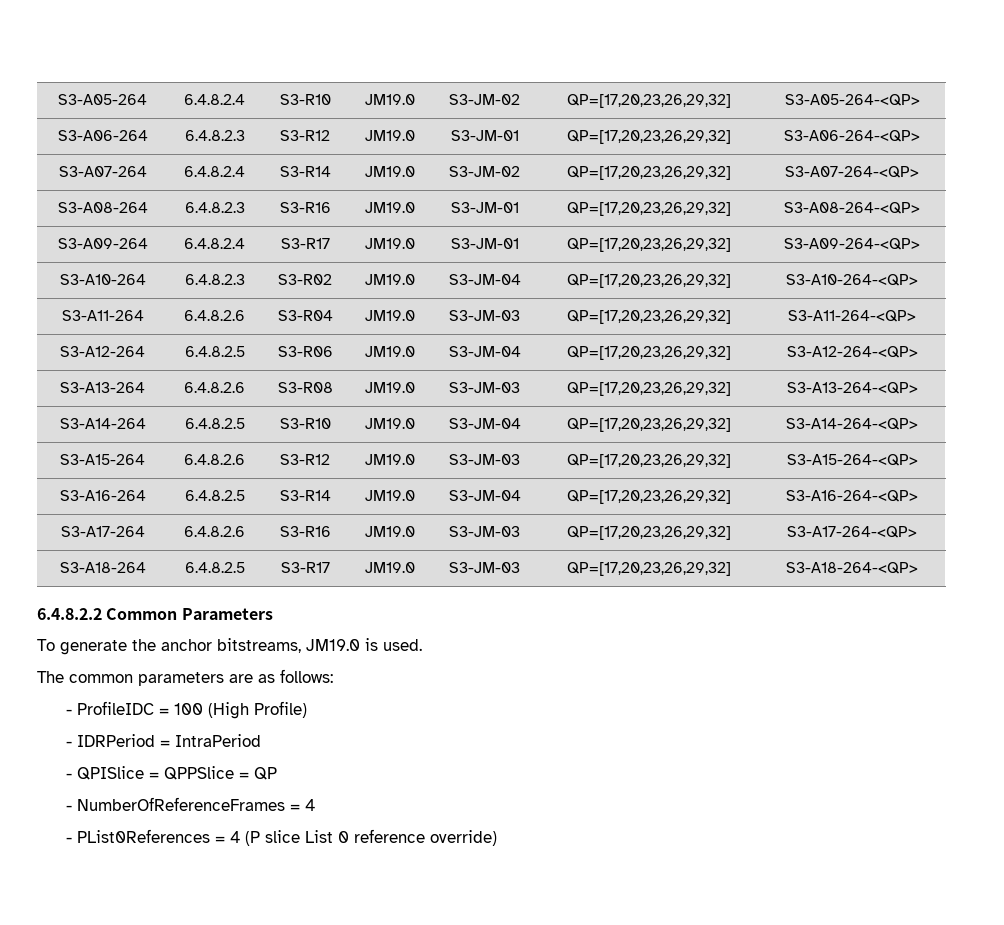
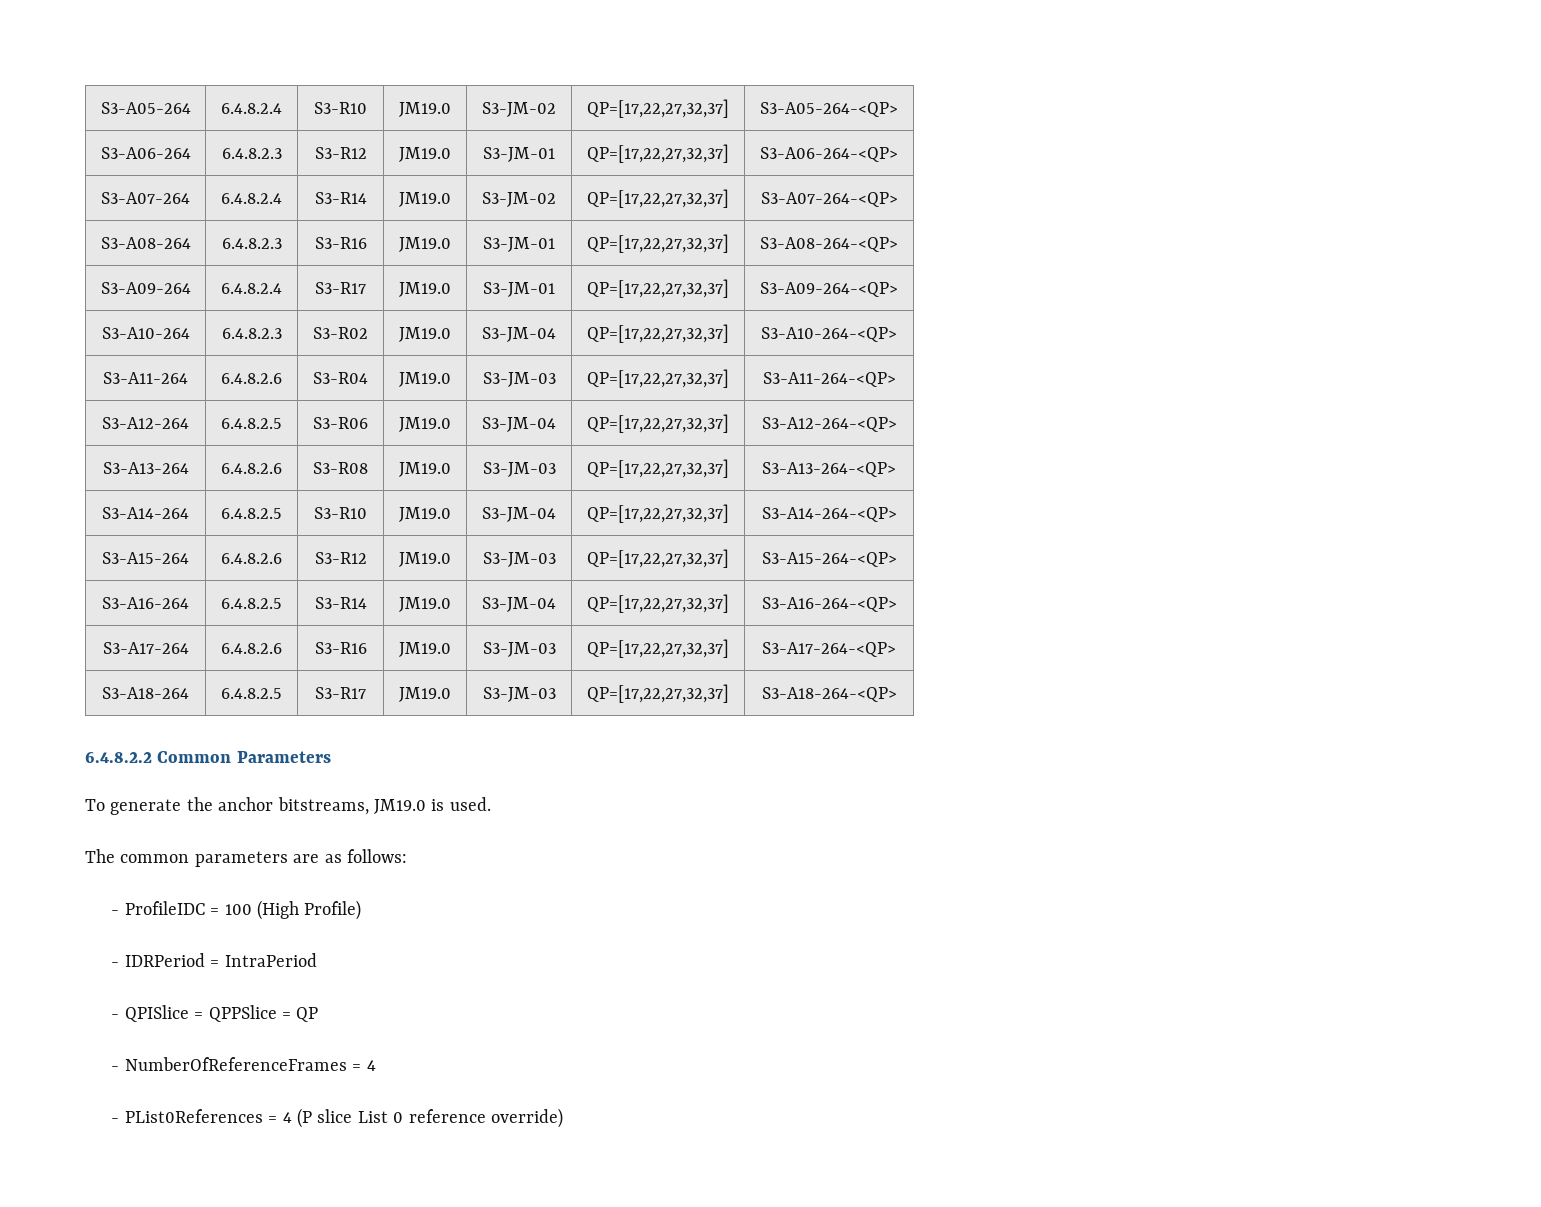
- S3-A05-264 | 6.4.8.2.4 | S3-R10 | JM19.0 | S3-JM-02 | QP=[17,20,23,26,29,32] | S3-A05-264-<QP>
+ S3-A05-264 | 6.4.8.2.4 | S3-R10 | JM19.0 | S3-JM-02 | QP=[17,22,27,32,37] | S3-A05-264-<QP>
- S3-A06-264 | 6.4.8.2.3 | S3-R12 | JM19.0 | S3-JM-01 | QP=[17,20,23,26,29,32] | S3-A06-264-<QP>
+ S3-A06-264 | 6.4.8.2.3 | S3-R12 | JM19.0 | S3-JM-01 | QP=[17,22,27,32,37] | S3-A06-264-<QP>
- S3-A07-264 | 6.4.8.2.4 | S3-R14 | JM19.0 | S3-JM-02 | QP=[17,20,23,26,29,32] | S3-A07-264-<QP>
+ S3-A07-264 | 6.4.8.2.4 | S3-R14 | JM19.0 | S3-JM-02 | QP=[17,22,27,32,37] | S3-A07-264-<QP>
- S3-A08-264 | 6.4.8.2.3 | S3-R16 | JM19.0 | S3-JM-01 | QP=[17,20,23,26,29,32] | S3-A08-264-<QP>
+ S3-A08-264 | 6.4.8.2.3 | S3-R16 | JM19.0 | S3-JM-01 | QP=[17,22,27,32,37] | S3-A08-264-<QP>
- S3-A09-264 | 6.4.8.2.4 | S3-R17 | JM19.0 | S3-JM-01 | QP=[17,20,23,26,29,32] | S3-A09-264-<QP>
+ S3-A09-264 | 6.4.8.2.4 | S3-R17 | JM19.0 | S3-JM-01 | QP=[17,22,27,32,37] | S3-A09-264-<QP>
- S3-A10-264 | 6.4.8.2.3 | S3-R02 | JM19.0 | S3-JM-04 | QP=[17,20,23,26,29,32] | S3-A10-264-<QP>
+ S3-A10-264 | 6.4.8.2.3 | S3-R02 | JM19.0 | S3-JM-04 | QP=[17,22,27,32,37] | S3-A10-264-<QP>
- S3-A11-264 | 6.4.8.2.6 | S3-R04 | JM19.0 | S3-JM-03 | QP=[17,20,23,26,29,32] | S3-A11-264-<QP>
+ S3-A11-264 | 6.4.8.2.6 | S3-R04 | JM19.0 | S3-JM-03 | QP=[17,22,27,32,37] | S3-A11-264-<QP>
- S3-A12-264 | 6.4.8.2.5 | S3-R06 | JM19.0 | S3-JM-04 | QP=[17,20,23,26,29,32] | S3-A12-264-<QP>
+ S3-A12-264 | 6.4.8.2.5 | S3-R06 | JM19.0 | S3-JM-04 | QP=[17,22,27,32,37] | S3-A12-264-<QP>
- S3-A13-264 | 6.4.8.2.6 | S3-R08 | JM19.0 | S3-JM-03 | QP=[17,20,23,26,29,32] | S3-A13-264-<QP>
+ S3-A13-264 | 6.4.8.2.6 | S3-R08 | JM19.0 | S3-JM-03 | QP=[17,22,27,32,37] | S3-A13-264-<QP>
- S3-A14-264 | 6.4.8.2.5 | S3-R10 | JM19.0 | S3-JM-04 | QP=[17,20,23,26,29,32] | S3-A14-264-<QP>
+ S3-A14-264 | 6.4.8.2.5 | S3-R10 | JM19.0 | S3-JM-04 | QP=[17,22,27,32,37] | S3-A14-264-<QP>
- S3-A15-264 | 6.4.8.2.6 | S3-R12 | JM19.0 | S3-JM-03 | QP=[17,20,23,26,29,32] | S3-A15-264-<QP>
+ S3-A15-264 | 6.4.8.2.6 | S3-R12 | JM19.0 | S3-JM-03 | QP=[17,22,27,32,37] | S3-A15-264-<QP>
- S3-A16-264 | 6.4.8.2.5 | S3-R14 | JM19.0 | S3-JM-04 | QP=[17,20,23,26,29,32] | S3-A16-264-<QP>
+ S3-A16-264 | 6.4.8.2.5 | S3-R14 | JM19.0 | S3-JM-04 | QP=[17,22,27,32,37] | S3-A16-264-<QP>
- S3-A17-264 | 6.4.8.2.6 | S3-R16 | JM19.0 | S3-JM-03 | QP=[17,20,23,26,29,32] | S3-A17-264-<QP>
+ S3-A17-264 | 6.4.8.2.6 | S3-R16 | JM19.0 | S3-JM-03 | QP=[17,22,27,32,37] | S3-A17-264-<QP>
- S3-A18-264 | 6.4.8.2.5 | S3-R17 | JM19.0 | S3-JM-03 | QP=[17,20,23,26,29,32] | S3-A18-264-<QP>
+ S3-A18-264 | 6.4.8.2.5 | S3-R17 | JM19.0 | S3-JM-03 | QP=[17,22,27,32,37] | S3-A18-264-<QP>

